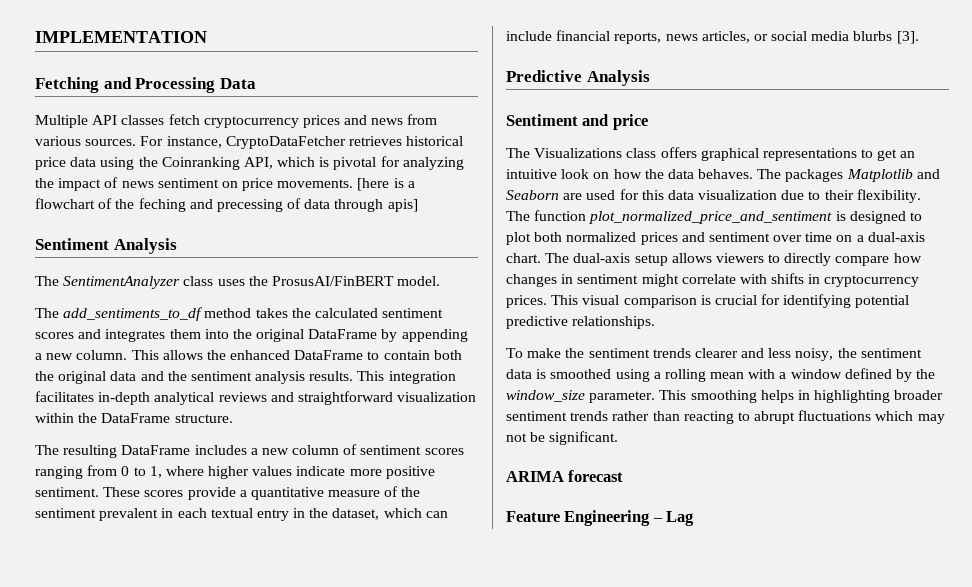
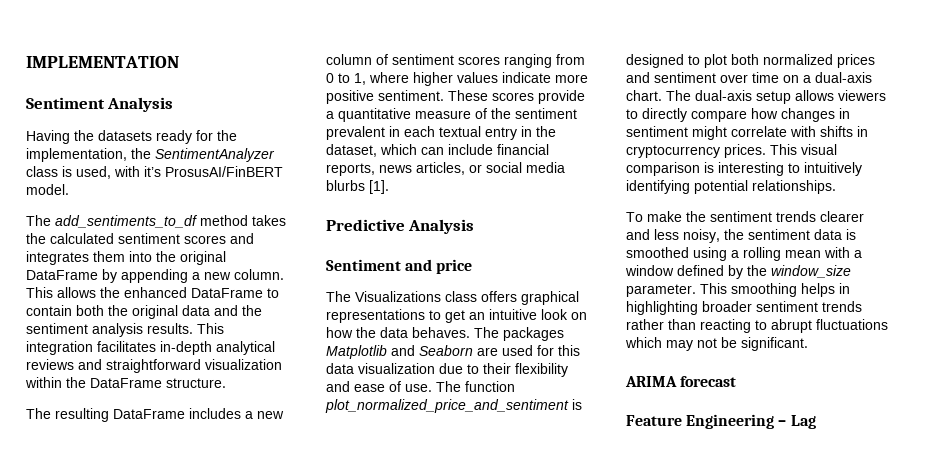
- Fetching and Processing Data
- Multiple API classes fetch cryptocurrency prices and news from various sources. For instance, CryptoDataFetcher retrieves historical price data using the Coinranking API, which is pivotal for analyzing the impact of news sentiment on price movements. [here is a flowchart of the feching and precessing of data through apis]
  Sentiment Analysis
- The SentimentAnalyzer class uses the ProsusAI/FinBERT model.
+ Having the datasets ready for the implementation, the SentimentAnalyzer class is used, with it’s ProsusAI/FinBERT model.
- These scores provide a quantitative measure of the sentiment prevalent in each textual entry in the dataset, which can include financial reports, news articles, or social media blurbs [3].
+ These scores provide a quantitative measure of the sentiment prevalent in each textual entry in the dataset, which can include financial reports, news articles, or social media blurbs [1].
- The packages Matplotlib and Seaborn are used for this data visualization due to their flexibility.
+ The packages Matplotlib and Seaborn are used for this data visualization due to their flexibility and ease of use.
- This visual comparison is crucial for identifying potential predictive relationships.
+ This visual comparison is interesting to intuitively identifying potential relationships.

